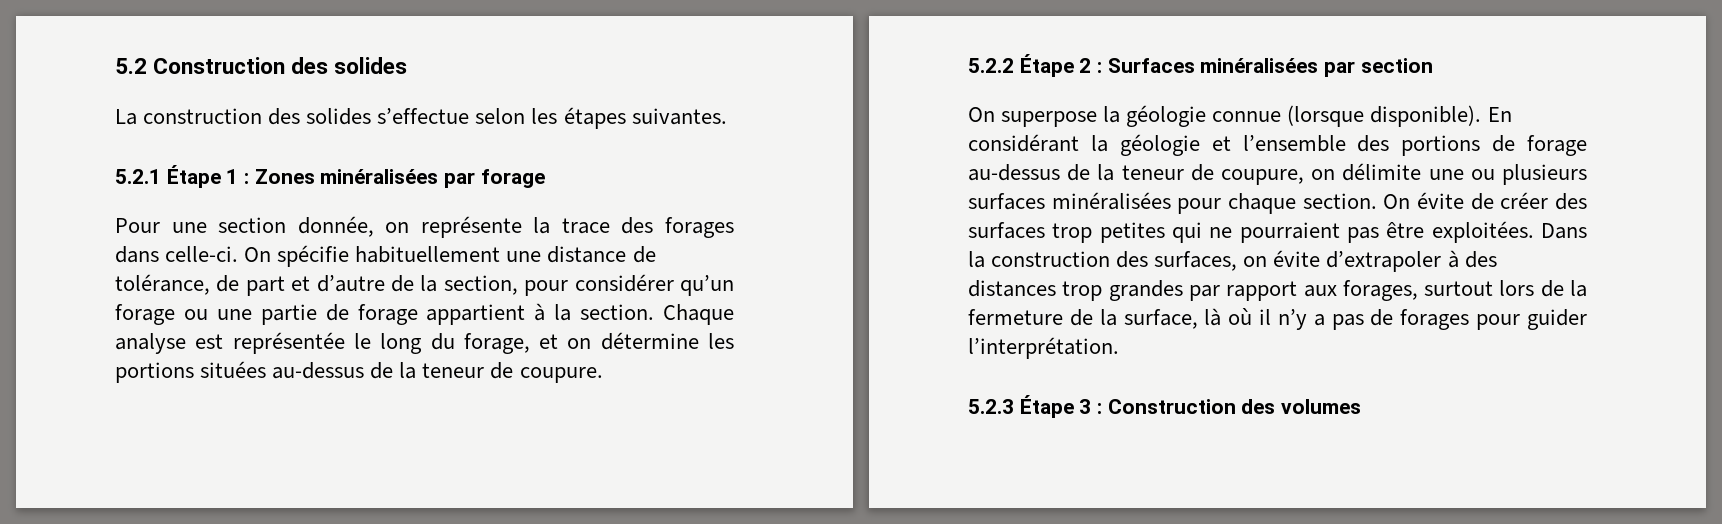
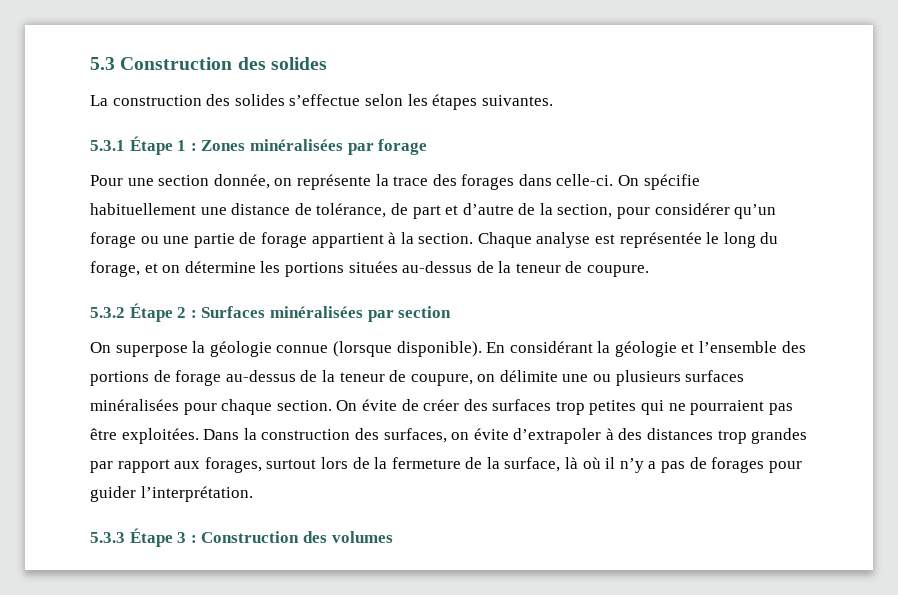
- 5.2 Construction des solides
+ 5.3 Construction des solides
- 5.2.1 Étape 1 : Zones minéralisées par forage
+ 5.3.1 Étape 1 : Zones minéralisées par forage
- 5.2.2 Étape 2 : Surfaces minéralisées par section
+ 5.3.2 Étape 2 : Surfaces minéralisées par section
- 5.2.3 Étape 3 : Construction des volumes
+ 5.3.3 Étape 3 : Construction des volumes

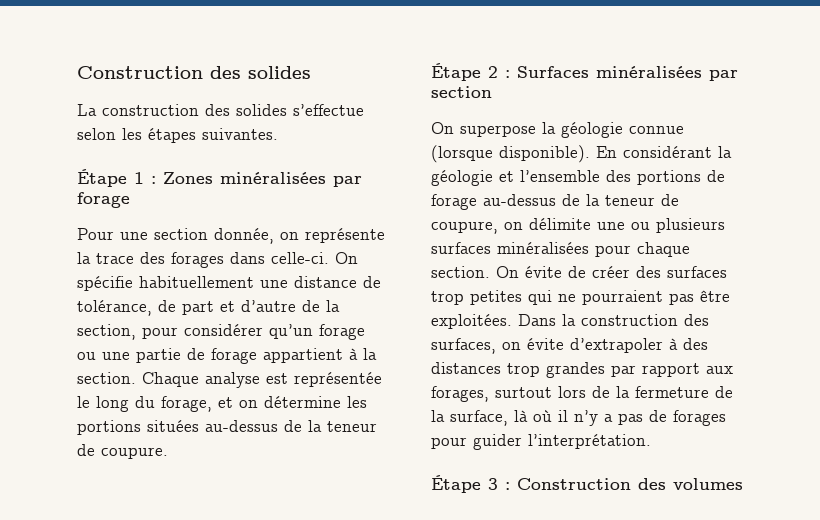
- 5.3 Construction des solides
+ Construction des solides
- 5.3.1 Étape 1 : Zones minéralisées par forage
+ Étape 1 : Zones minéralisées par forage
- 5.3.2 Étape 2 : Surfaces minéralisées par section
+ Étape 2 : Surfaces minéralisées par section
- 5.3.3 Étape 3 : Construction des volumes
+ Étape 3 : Construction des volumes

